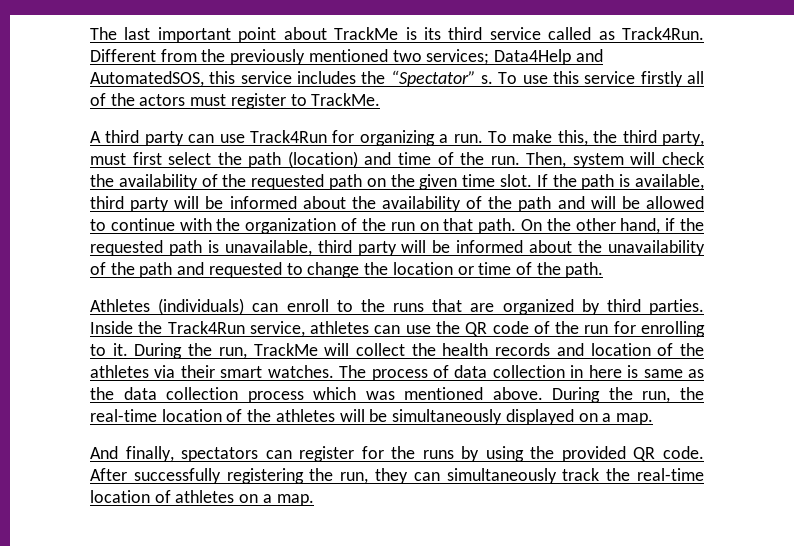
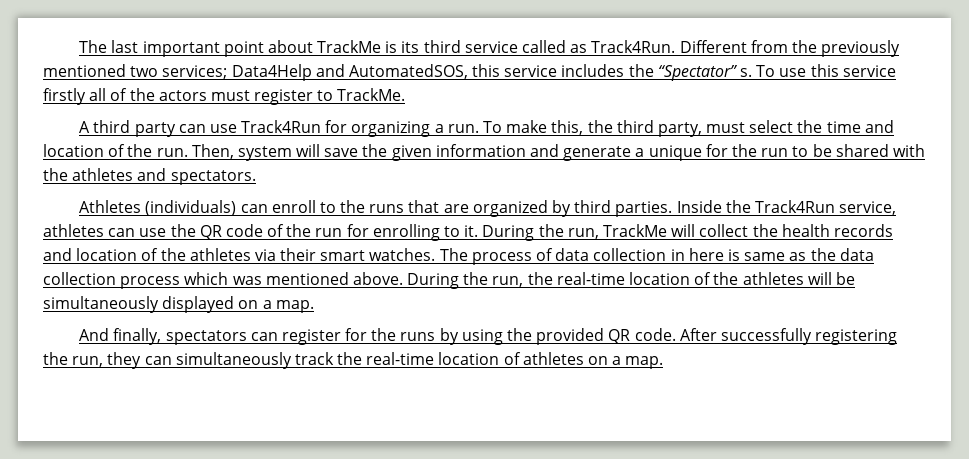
- To make this, the third party, must first select the path (location) and time of the run.
+ To make this, the third party, must select the time and location of the run.
- Then, system will check the availability of the requested path on the given time slot. If the path is available, third party will be informed about the availability of the path and will be allowed to continue with the organization of the run on that path. On the other hand, if the requested path is unavailable, third party will be informed about the unavailability of the path and requested to change the location or time of the path.
+ Then, system will save the given information and generate a unique for the run to be shared with the athletes and spectators.

